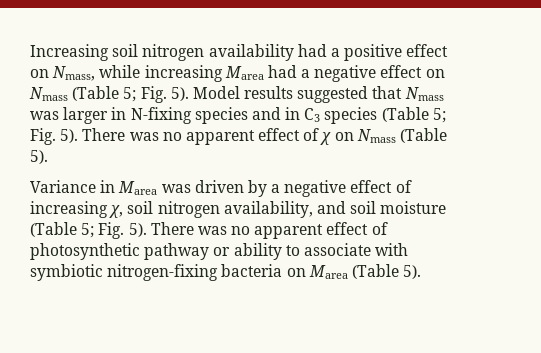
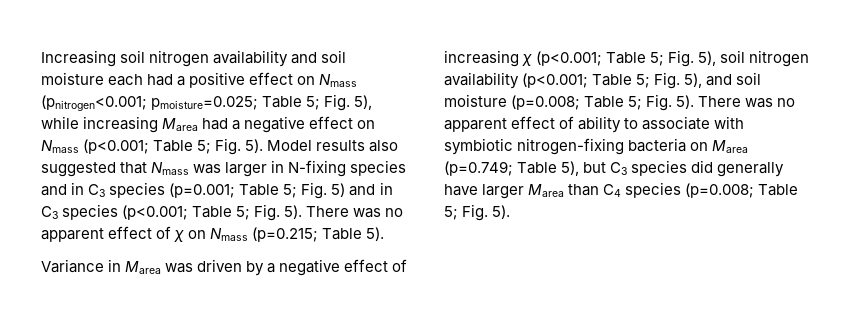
- Increasing soil nitrogen availability had a positive effect on Nmass, while increasing Marea had a negative effect on Nmass (Table 5; Fig. 5).
+ Increasing soil nitrogen availability and soil moisture each had a positive effect on Nmass (pnitrogen<0.001; pmoisture=0.025; Table 5; Fig. 5), while increasing Marea had a negative effect on Nmass (p<0.001; Table 5; Fig. 5).
- Model results suggested that Nmass was larger in N-fixing species and in C3 species (Table 5; Fig. 5).
+ Model results also suggested that Nmass was larger in N-fixing species and in C3 species (p=0.001; Table 5; Fig. 5) and in C3 species (p<0.001; Table 5; Fig. 5).
- There was no apparent effect of χ on Nmass (Table 5).
+ There was no apparent effect of χ on Nmass (p=0.215; Table 5).
- Variance in Marea was driven by a negative effect of increasing χ, soil nitrogen availability, and soil moisture (Table 5; Fig. 5). There was no apparent effect of photosynthetic pathway or ability to associate with symbiotic nitrogen-fixing bacteria on Marea (Table 5).
+ Variance in Marea was driven by a negative effect of increasing χ (p<0.001; Table 5; Fig. 5), soil nitrogen availability (p<0.001; Table 5; Fig. 5), and soil moisture (p=0.008; Table 5; Fig. 5). There was no apparent effect of ability to associate with symbiotic nitrogen-fixing bacteria on Marea (p=0.749; Table 5), but C3 species did generally have larger Marea than C4 species (p=0.008; Table 5; Fig. 5).

